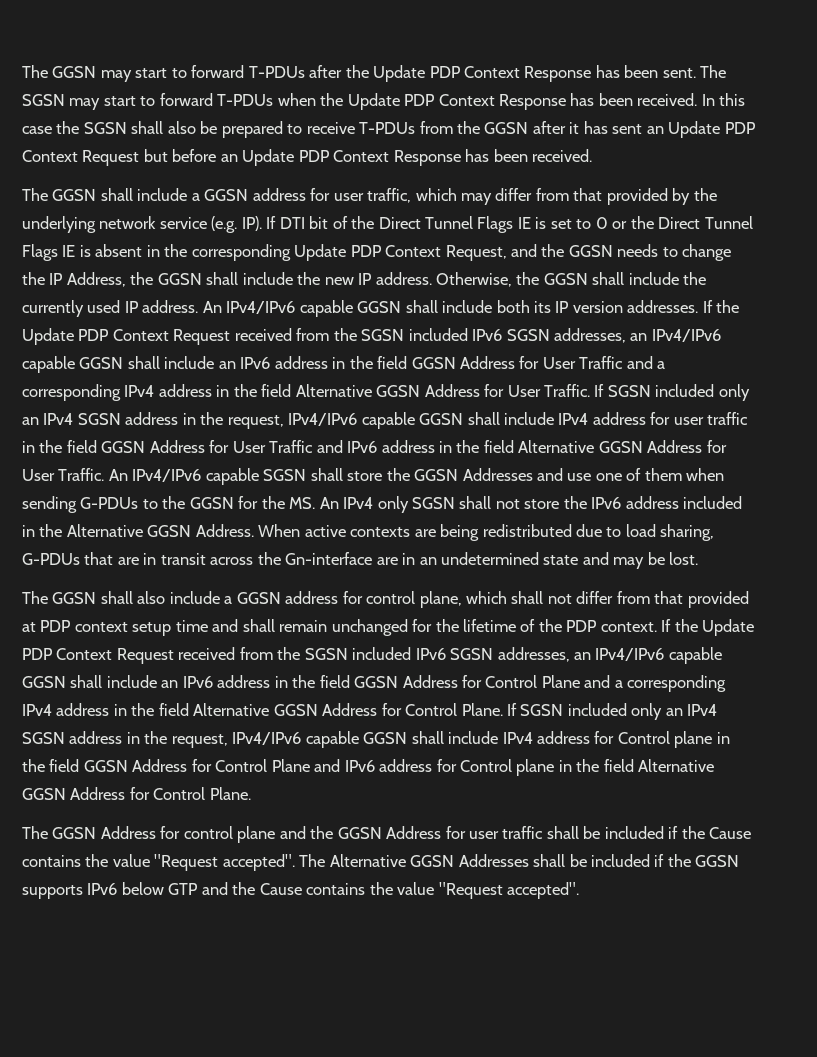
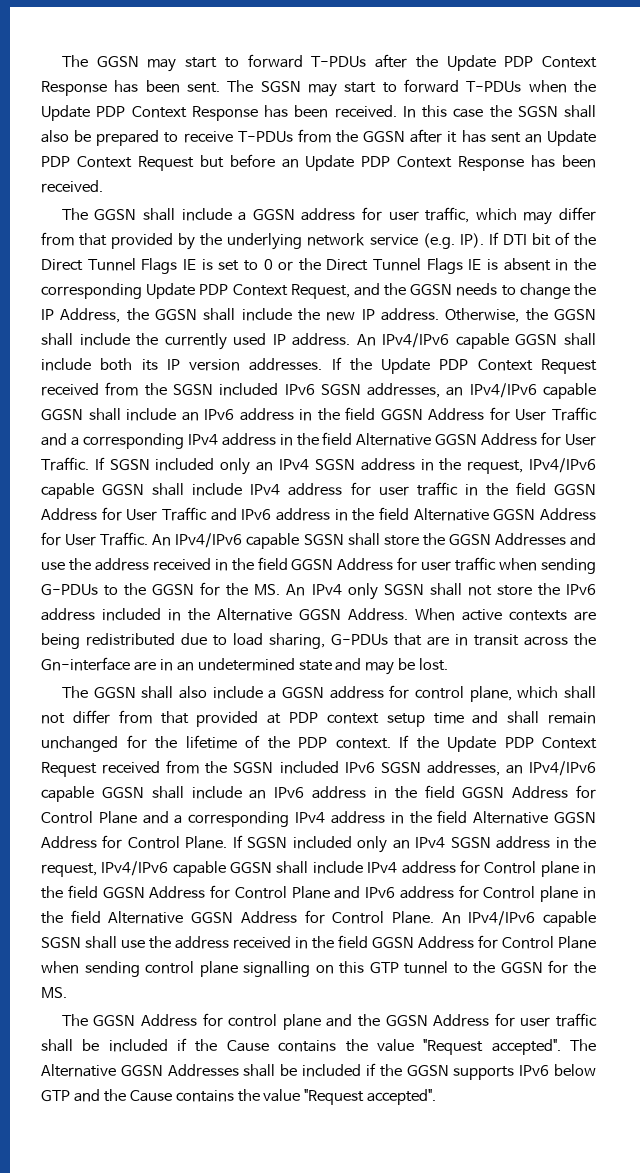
- An IPv4/IPv6 capable SGSN shall store the GGSN Addresses and use one of them when sending G-PDUs to the GGSN for the MS. An IPv4 only SGSN shall not store the IPv6 address included in the Alternative GGSN Address.
+ An IPv4/IPv6 capable SGSN shall store the GGSN Addresses and use the address received in the field GGSN Address for user traffic when sending G-PDUs to the GGSN for the MS. An IPv4 only SGSN shall not store the IPv6 address included in the Alternative GGSN Address.
+ An IPv4/IPv6 capable SGSN shall use the address received in the field GGSN Address for Control Plane when sending control plane signalling on this GTP tunnel to the GGSN for the MS.

